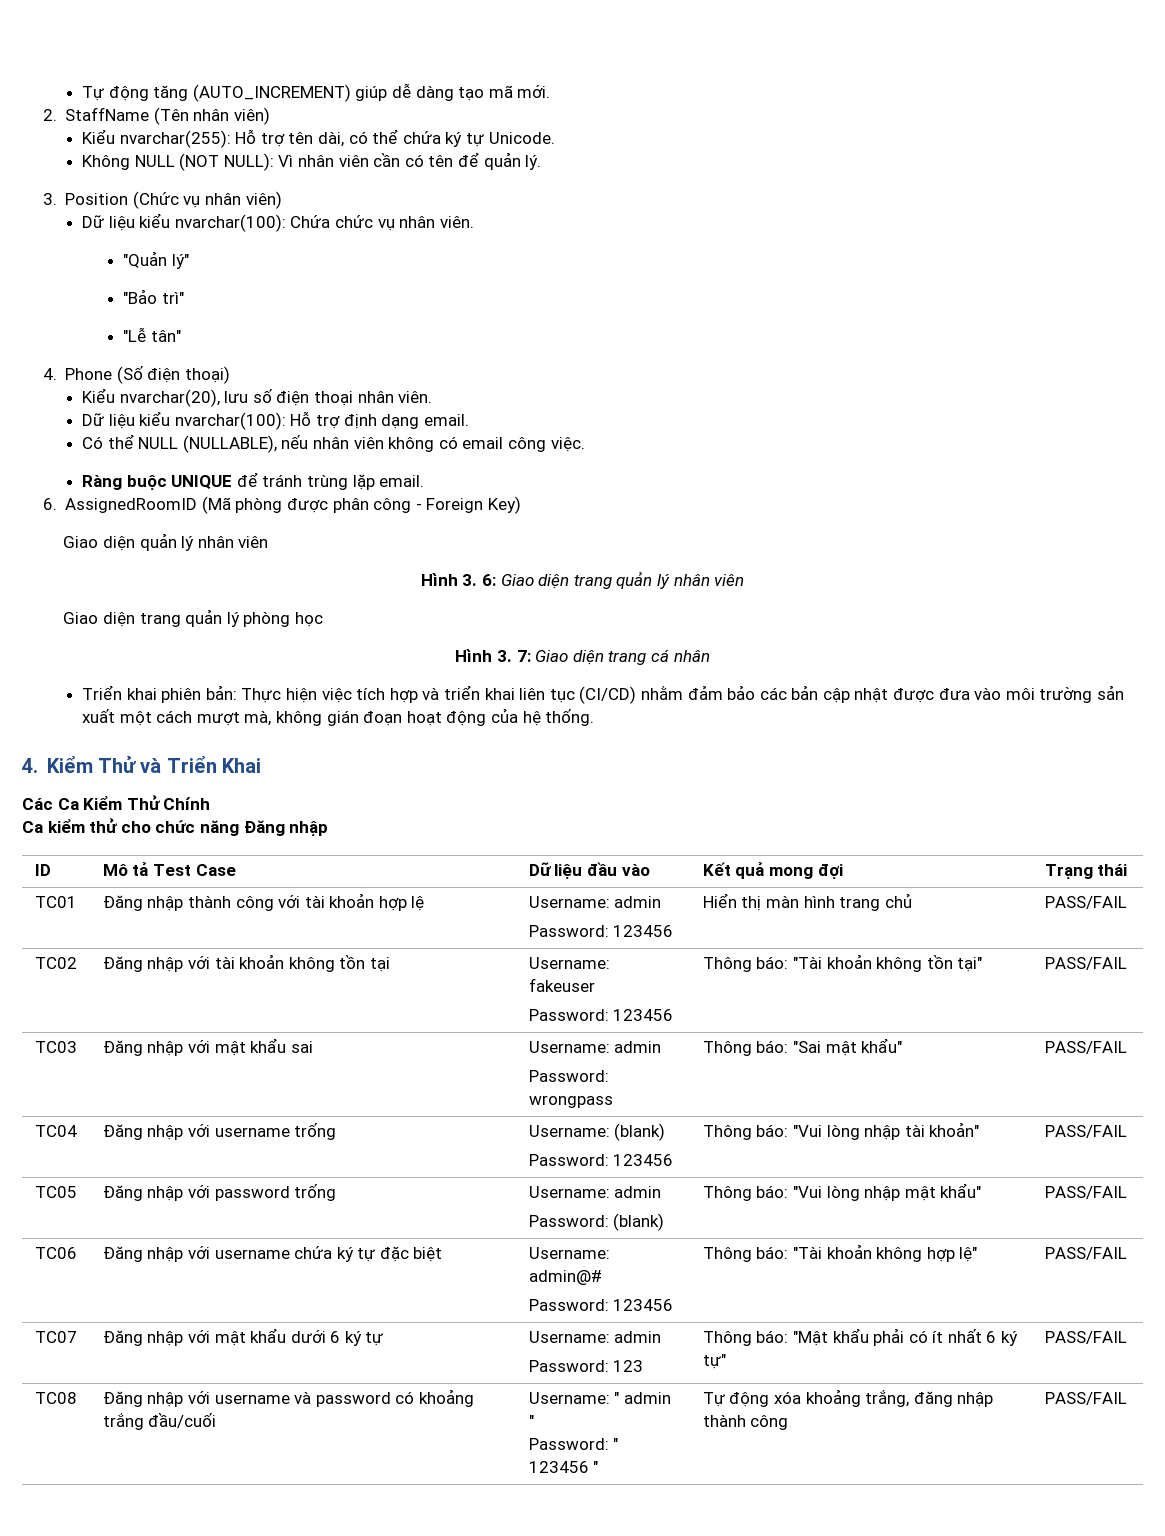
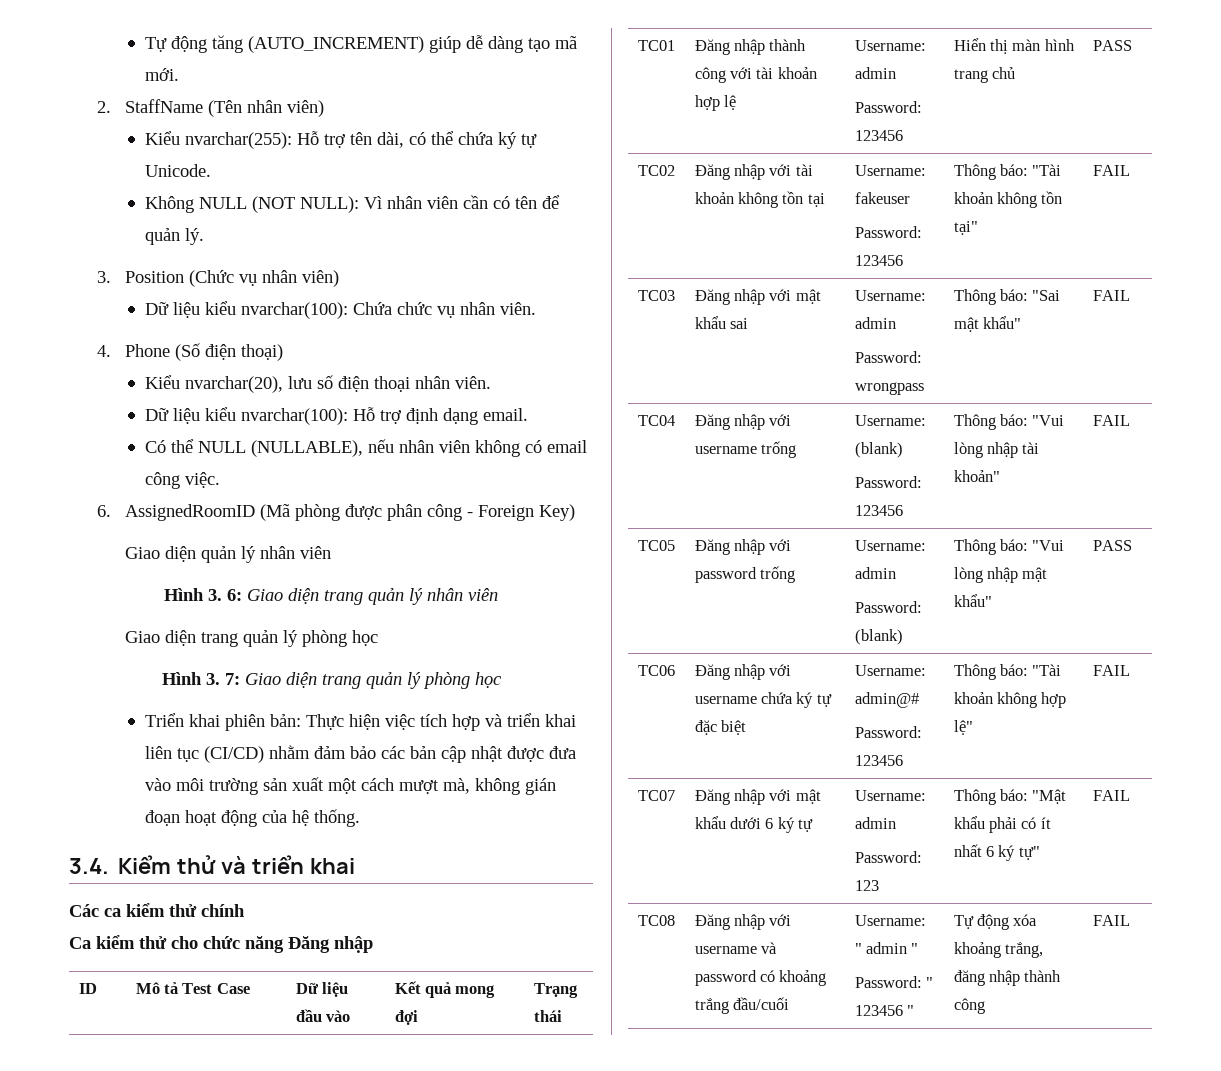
- "Quản lý"
- "Bảo trì"
- "Lễ tân"
- Ràng buộc UNIQUE để tránh trùng lặp email.
- Hình 3. 7: Giao diện trang cá nhân
+ Hình 3. 7: Giao diện trang quản lý phòng học
- 4. Kiểm Thử và Triển Khai
- Các Ca Kiểm Thử Chính
+ 3.4. Kiểm thử và triển khai
+ Các ca kiểm thử chính
  TC01 | Đăng nhập thành công với tài khoản hợp lệ | Username: admin
- Password: 123456 | Hiển thị màn hình trang chủ | PASS/FAIL
+ Password: 123456 | Hiển thị màn hình trang chủ | PASS
  TC02 | Đăng nhập với tài khoản không tồn tại | Username: fakeuser
- Password: 123456 | Thông báo: "Tài khoản không tồn tại" | PASS/FAIL
+ Password: 123456 | Thông báo: "Tài khoản không tồn tại" | FAIL
  TC03 | Đăng nhập với mật khẩu sai | Username: admin
- Password: wrongpass | Thông báo: "Sai mật khẩu" | PASS/FAIL
+ Password: wrongpass | Thông báo: "Sai mật khẩu" | FAIL
  TC04 | Đăng nhập với username trống | Username: (blank)
- Password: 123456 | Thông báo: "Vui lòng nhập tài khoản" | PASS/FAIL
+ Password: 123456 | Thông báo: "Vui lòng nhập tài khoản" | FAIL
  TC05 | Đăng nhập với password trống | Username: admin
- Password: (blank) | Thông báo: "Vui lòng nhập mật khẩu" | PASS/FAIL
+ Password: (blank) | Thông báo: "Vui lòng nhập mật khẩu" | PASS
  TC06 | Đăng nhập với username chứa ký tự đặc biệt | Username: admin@#
- Password: 123456 | Thông báo: "Tài khoản không hợp lệ" | PASS/FAIL
+ Password: 123456 | Thông báo: "Tài khoản không hợp lệ" | FAIL
  TC07 | Đăng nhập với mật khẩu dưới 6 ký tự | Username: admin
- Password: 123 | Thông báo: "Mật khẩu phải có ít nhất 6 ký tự" | PASS/FAIL
+ Password: 123 | Thông báo: "Mật khẩu phải có ít nhất 6 ký tự" | FAIL
  TC08 | Đăng nhập với username và password có khoảng trắng đầu/cuối | Username: " admin "
- Password: " 123456 " | Tự động xóa khoảng trắng, đăng nhập thành công | PASS/FAIL
+ Password: " 123456 " | Tự động xóa khoảng trắng, đăng nhập thành công | FAIL

